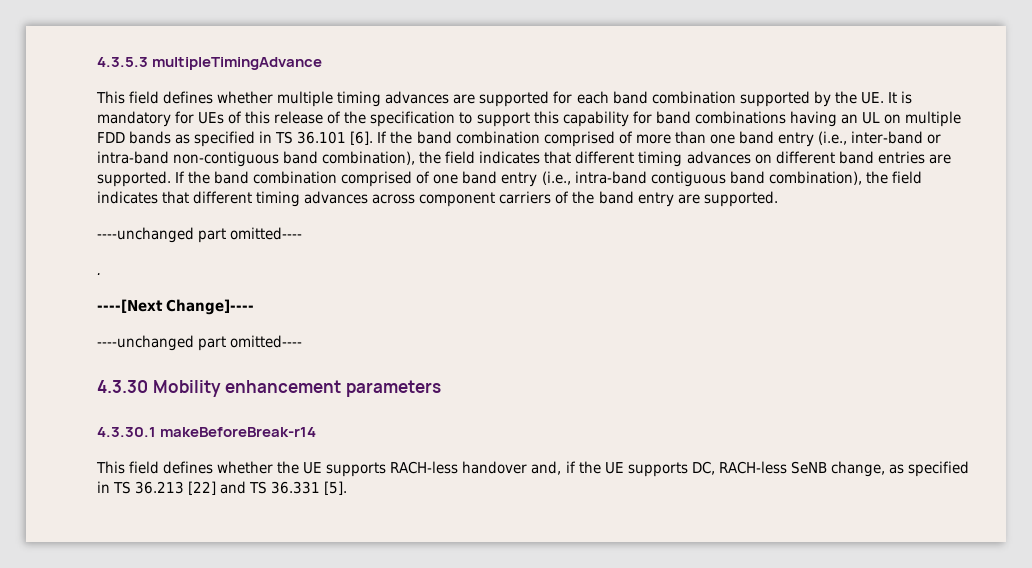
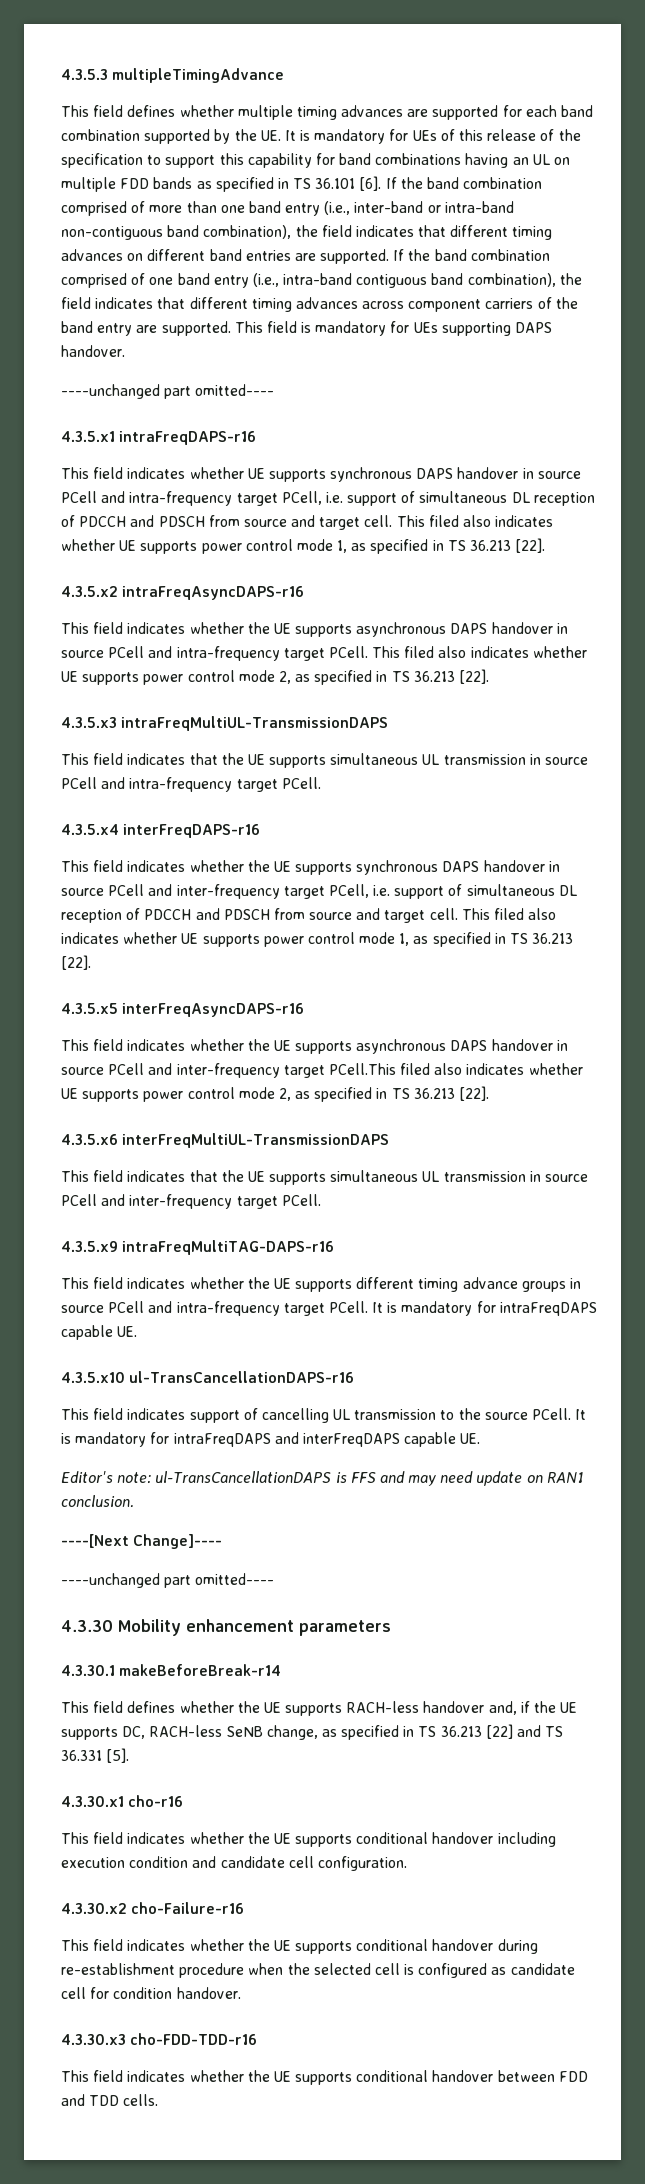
- If the band combination comprised of one band entry (i.e., intra-band contiguous band combination), the field indicates that different timing advances across component carriers of the band entry are supported.
+ If the band combination comprised of one band entry (i.e., intra-band contiguous band combination), the field indicates that different timing advances across component carriers of the band entry are supported. This field is mandatory for UEs supporting DAPS handover.
  ----unchanged part omitted----
- .
+ 4.3.5.x1 intraFreqDAPS-r16
+ This field indicates whether UE supports synchronous DAPS handover in source PCell and intra-frequency target PCell, i.e. support of simultaneous DL reception of PDCCH and PDSCH from source and target cell. This filed also indicates whether UE supports power control mode 1, as specified in TS 36.213 [22].
+ 4.3.5.x2 intraFreqAsyncDAPS-r16
+ This field indicates whether the UE supports asynchronous DAPS handover in source PCell and intra-frequency target PCell. This filed also indicates whether UE supports power control mode 2, as specified in TS 36.213 [22].
+ 4.3.5.x3 intraFreqMultiUL-TransmissionDAPS
+ This field indicates that the UE supports simultaneous UL transmission in source PCell and intra-frequency target PCell.
+ 4.3.5.x4 interFreqDAPS-r16
+ This field indicates whether the UE supports synchronous DAPS handover in source PCell and inter-frequency target PCell, i.e. support of simultaneous DL reception of PDCCH and PDSCH from source and target cell. This filed also indicates whether UE supports power control mode 1, as specified in TS 36.213 [22].
+ 4.3.5.x5 interFreqAsyncDAPS-r16
+ This field indicates whether the UE supports asynchronous DAPS handover in source PCell and inter-frequency target PCell.This filed also indicates whether UE supports power control mode 2, as specified in TS 36.213 [22].
+ 4.3.5.x6 interFreqMultiUL-TransmissionDAPS
+ This field indicates that the UE supports simultaneous UL transmission in source PCell and inter-frequency target PCell.
+ 4.3.5.x9 intraFreqMultiTAG-DAPS-r16
+ This field indicates whether the UE supports different timing advance groups in source PCell and intra-frequency target PCell. It is mandatory for intraFreqDAPS capable UE.
+ 4.3.5.x10 ul-TransCancellationDAPS-r16
+ This field indicates support of cancelling UL transmission to the source PCell. It is mandatory for intraFreqDAPS and interFreqDAPS capable UE.
+ Editor's note: ul-TransCancellationDAPS is FFS and may need update on RAN1 conclusion.
+ 4.3.30.x1 cho-r16
+ This field indicates whether the UE supports conditional handover including execution condition and candidate cell configuration.
+ 4.3.30.x2 cho-Failure-r16
+ This field indicates whether the UE supports conditional handover during re-establishment procedure when the selected cell is configured as candidate cell for condition handover.
+ 4.3.30.x3 cho-FDD-TDD-r16
+ This field indicates whether the UE supports conditional handover between FDD and TDD cells.

